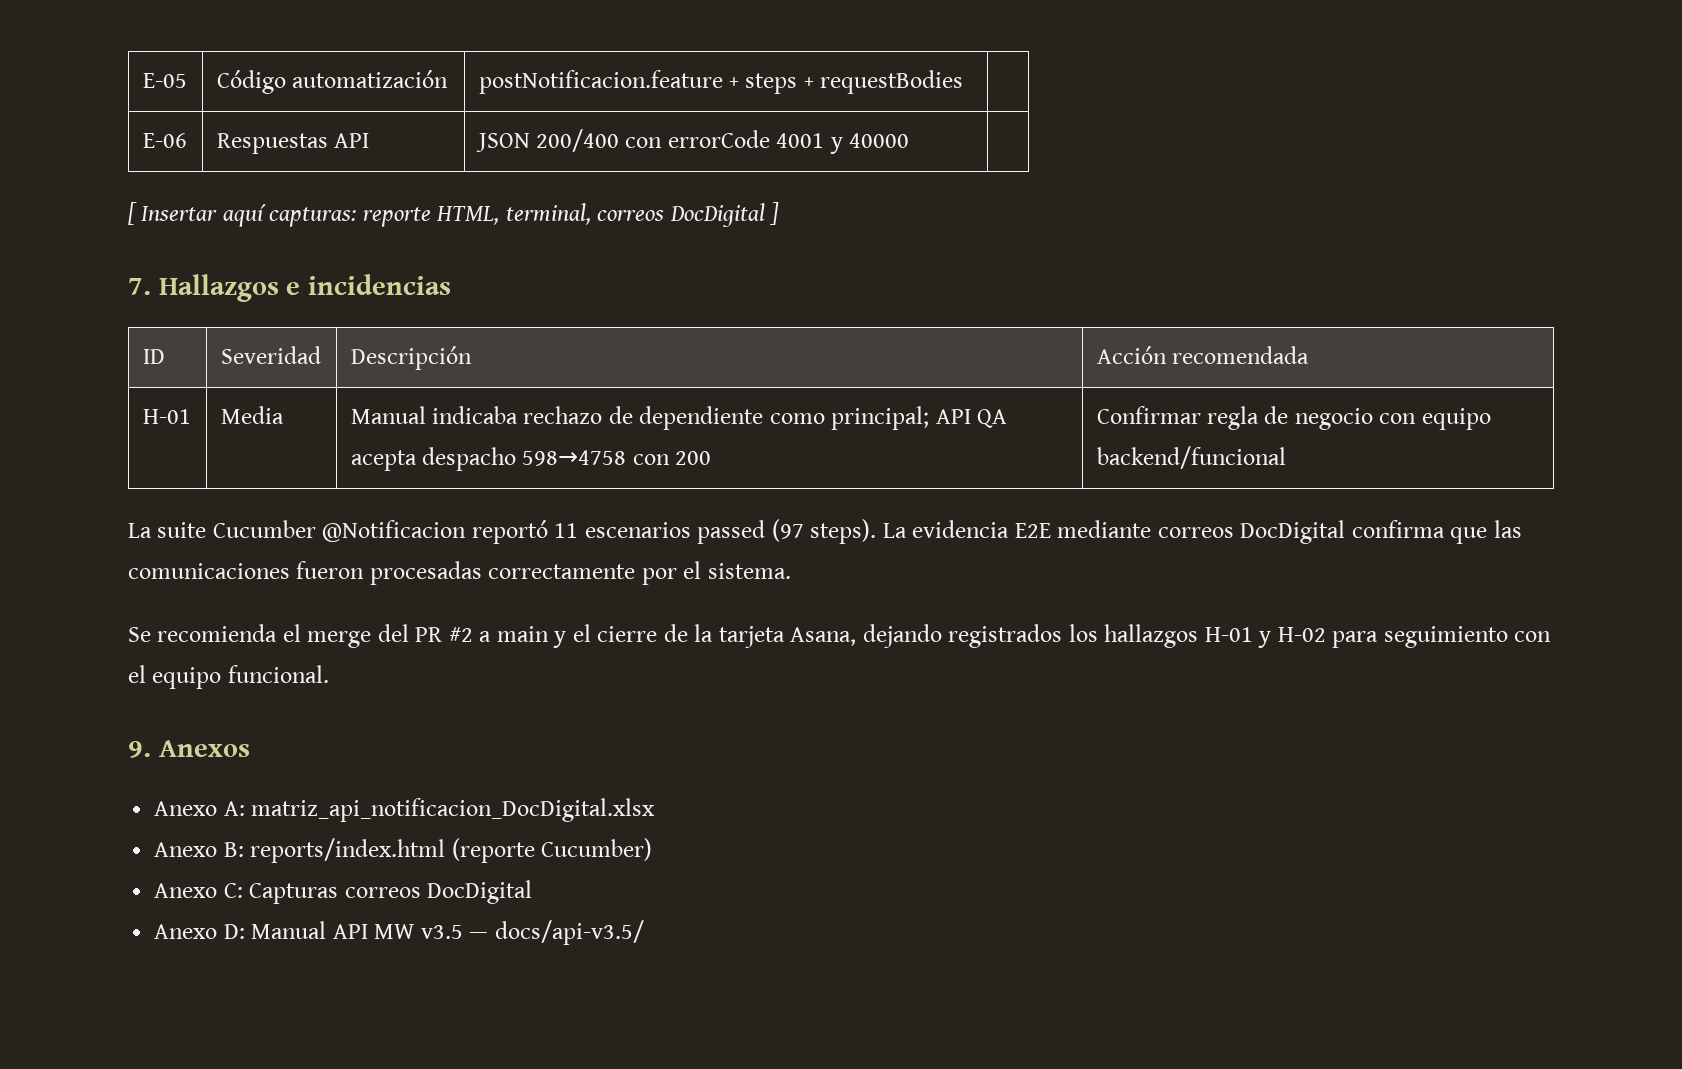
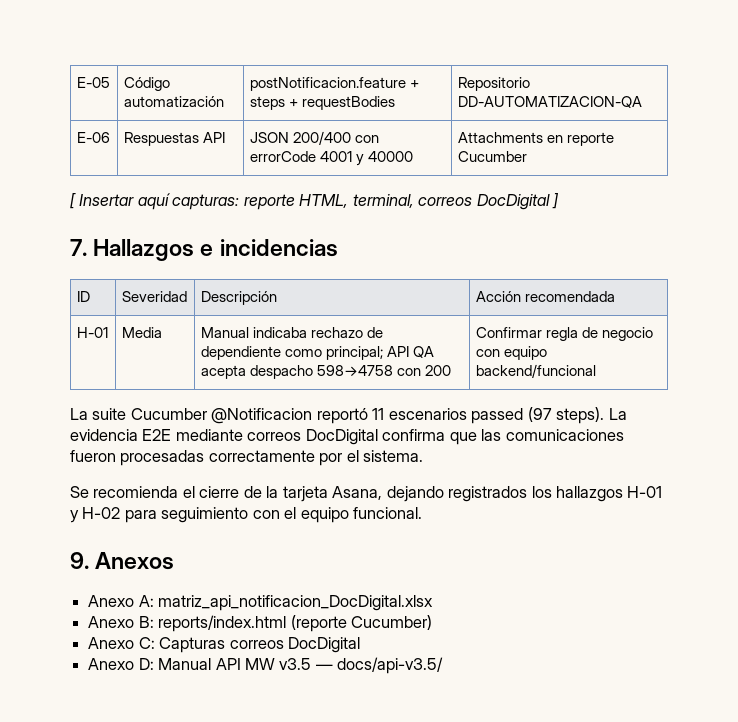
- E-05 | Código automatización | postNotificacion.feature + steps + requestBodies |
+ E-05 | Código automatización | postNotificacion.feature + steps + requestBodies | Repositorio DD-AUTOMATIZACION-QA
- E-06 | Respuestas API | JSON 200/400 con errorCode 4001 y 40000 |
+ E-06 | Respuestas API | JSON 200/400 con errorCode 4001 y 40000 | Attachments en reporte Cucumber
- Se recomienda el merge del PR #2 a main y el cierre de la tarjeta Asana, dejando registrados los hallazgos H-01 y H-02 para seguimiento con el equipo funcional.
+ Se recomienda el cierre de la tarjeta Asana, dejando registrados los hallazgos H-01 y H-02 para seguimiento con el equipo funcional.

